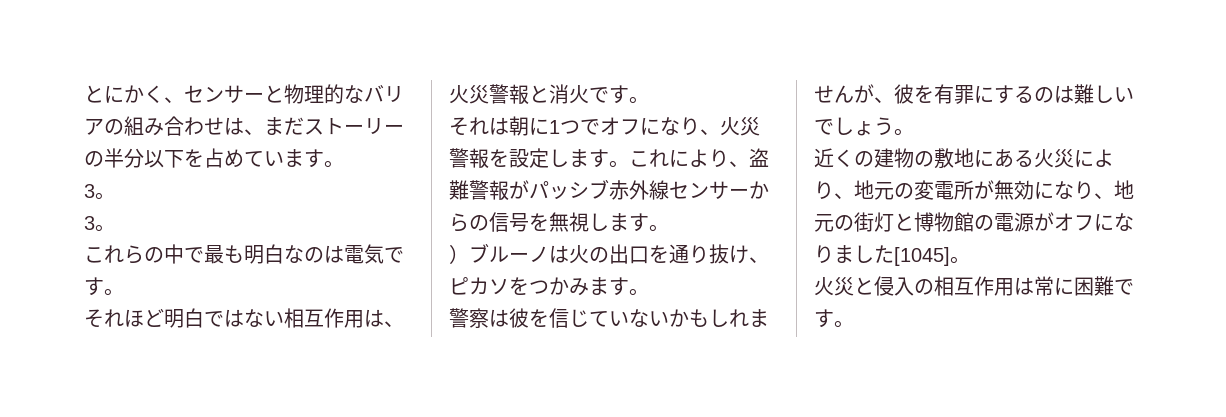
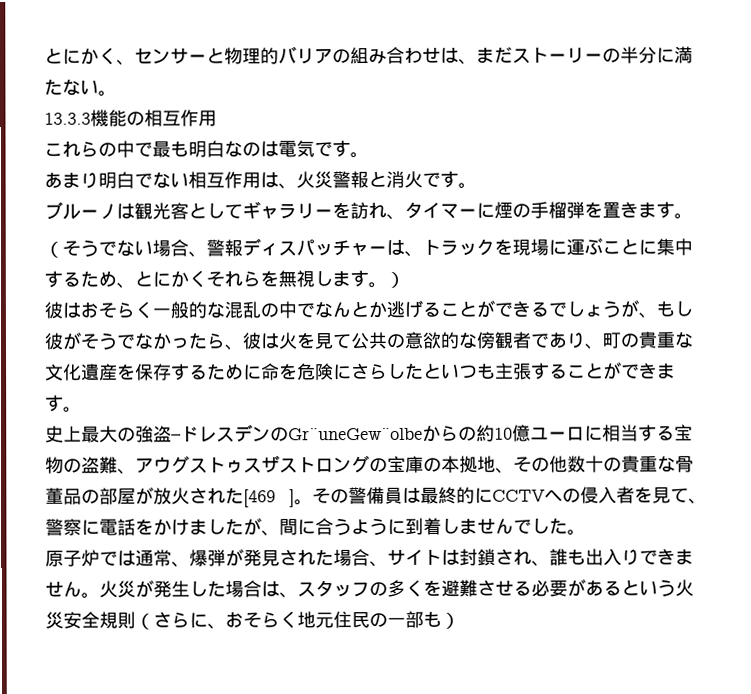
- とにかく、センサーと物理的なバリアの組み合わせは、まだストーリーの半分以下を占めています。
- 3。
- 3。
+ とにかく、センサーと物理的バリアの組み合わせは、まだストーリーの半分に満たない。
+ 13.3.3機能の相互作用
- それほど明白ではない相互作用は、火災警報と消火です。
+ あまり明白でない相互作用は、火災警報と消火です。
- それは朝に1つでオフになり、火災警報を設定します。これにより、盗難警報がパッシブ赤外線センサーからの信号を無視します。
- ）ブルーノは火の出口を通り抜け、ピカソをつかみます。
- 警察は彼を信じていないかもしれませんが、彼を有罪にするのは難しいでしょう。
- 近くの建物の敷地にある火災により、地元の変電所が無効になり、地元の街灯と博物館の電源がオフになりました[1045]。
- 火災と侵入の相互作用は常に困難です。
+ ブルーノは観光客としてギャラリーを訪れ、タイマーに煙の手榴弾を置きます。
+ （そうでない場合、警報ディスパッチャーは、トラックを現場に運ぶことに集中するため、とにかくそれらを無視します。）
+ 彼はおそらく一般的な混乱の中でなんとか逃げることができるでしょうが、もし彼がそうでなかったら、彼は火を見て公共の意欲的な傍観者であり、町の貴重な文化遺産を保存するために命を危険にさらしたといつも主張することができます。
+ 史上最大の強盗–ドレスデンのGr¨uneGew¨olbeからの約10億ユーロに相当する宝物の盗難、アウグストゥスザストロングの宝庫の本拠地、その他数十の貴重な骨董品の部屋が放火された[469 ]。その警備員は最終的にCCTVへの侵入者を見て、警察に電話をかけましたが、間に合うように到着しませんでした。
+ 原子炉では通常、爆弾が発見された場合、サイトは封鎖され、誰も出入りできません。火災が発生した場合は、スタッフの多くを避難させる必要があるという火災安全規則（さらに、おそらく地元住民の一部も）

